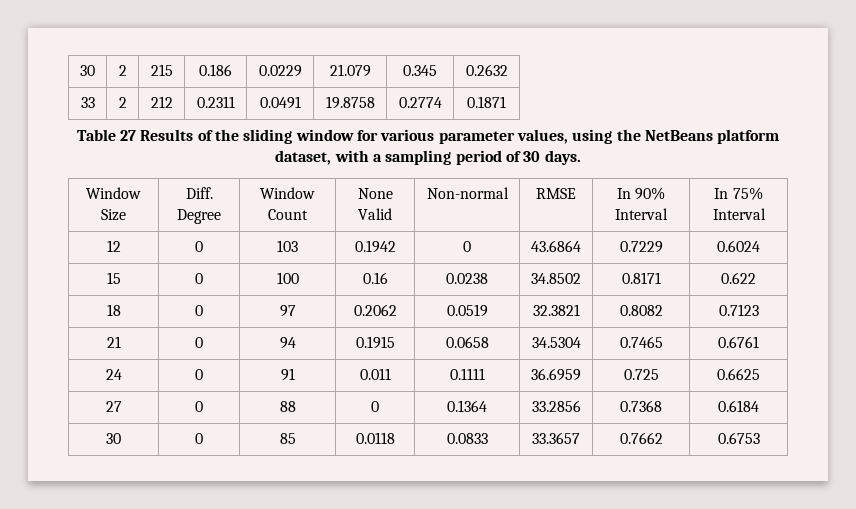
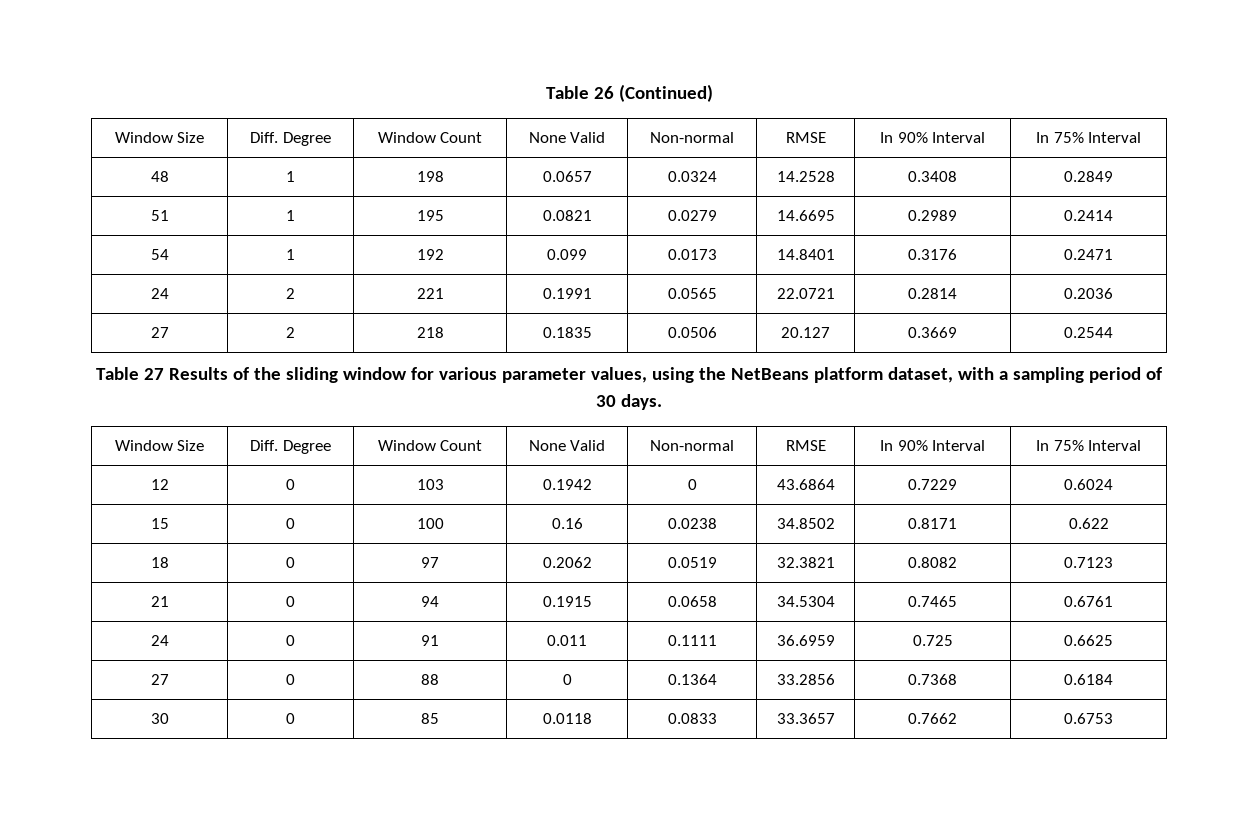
- 30 | 2 | 215 | 0.186 | 0.0229 | 21.079 | 0.345 | 0.2632
- 33 | 2 | 212 | 0.2311 | 0.0491 | 19.8758 | 0.2774 | 0.1871
+ Table 26 (Continued)
+ Window Size | Diff. Degree | Window Count | None Valid | Non-normal | RMSE | In 90% Interval | In 75% Interval
+ 48 | 1 | 198 | 0.0657 | 0.0324 | 14.2528 | 0.3408 | 0.2849
+ 51 | 1 | 195 | 0.0821 | 0.0279 | 14.6695 | 0.2989 | 0.2414
+ 54 | 1 | 192 | 0.099 | 0.0173 | 14.8401 | 0.3176 | 0.2471
+ 24 | 2 | 221 | 0.1991 | 0.0565 | 22.0721 | 0.2814 | 0.2036
+ 27 | 2 | 218 | 0.1835 | 0.0506 | 20.127 | 0.3669 | 0.2544

